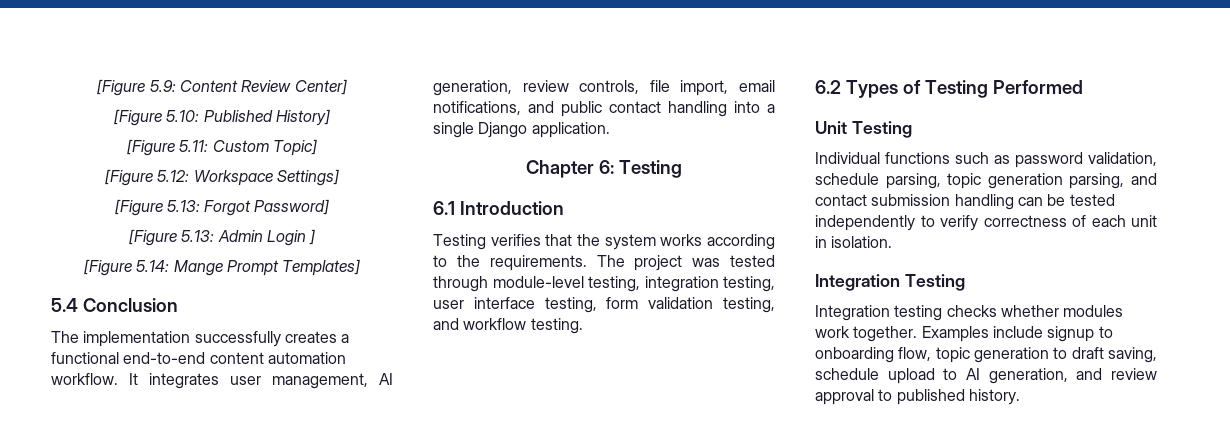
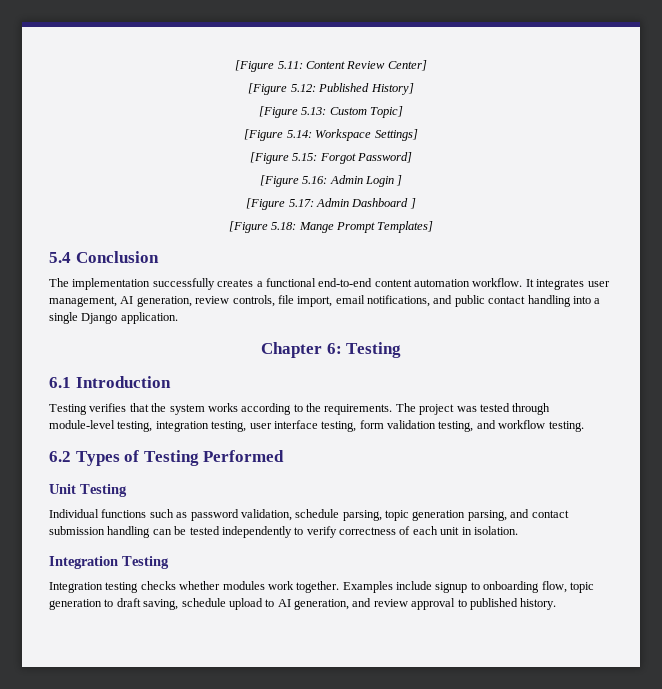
- [Figure 5.9: Content Review Center]
+ [Figure 5.11: Content Review Center]
- [Figure 5.10: Published History]
+ [Figure 5.12: Published History]
- [Figure 5.11: Custom Topic]
+ [Figure 5.13: Custom Topic]
- [Figure 5.12: Workspace Settings]
+ [Figure 5.14: Workspace Settings]
- [Figure 5.13: Forgot Password]
+ [Figure 5.15: Forgot Password]
- [Figure 5.13: Admin Login ]
+ [Figure 5.16: Admin Login ]
- [Figure 5.14: Mange Prompt Templates]
+ [Figure 5.17: Admin Dashboard ]
+ [Figure 5.18: Mange Prompt Templates]

